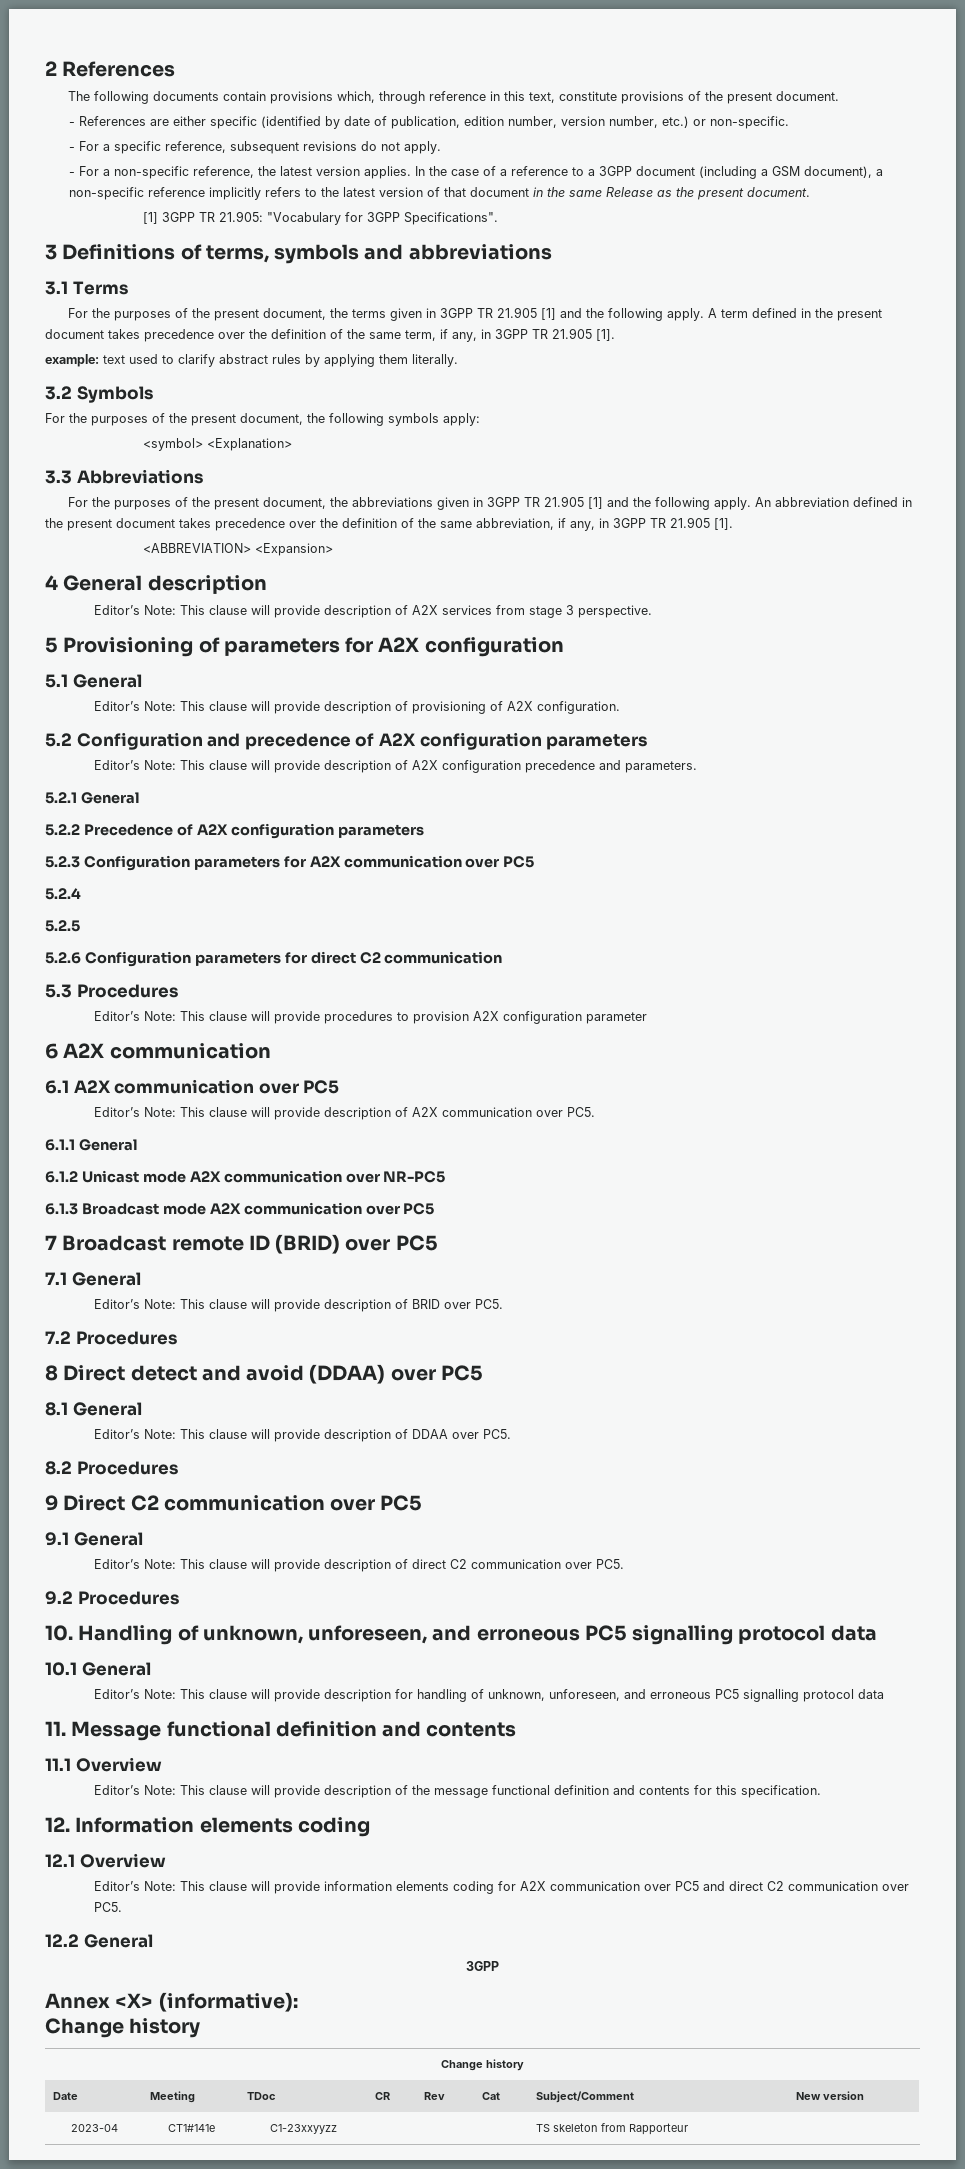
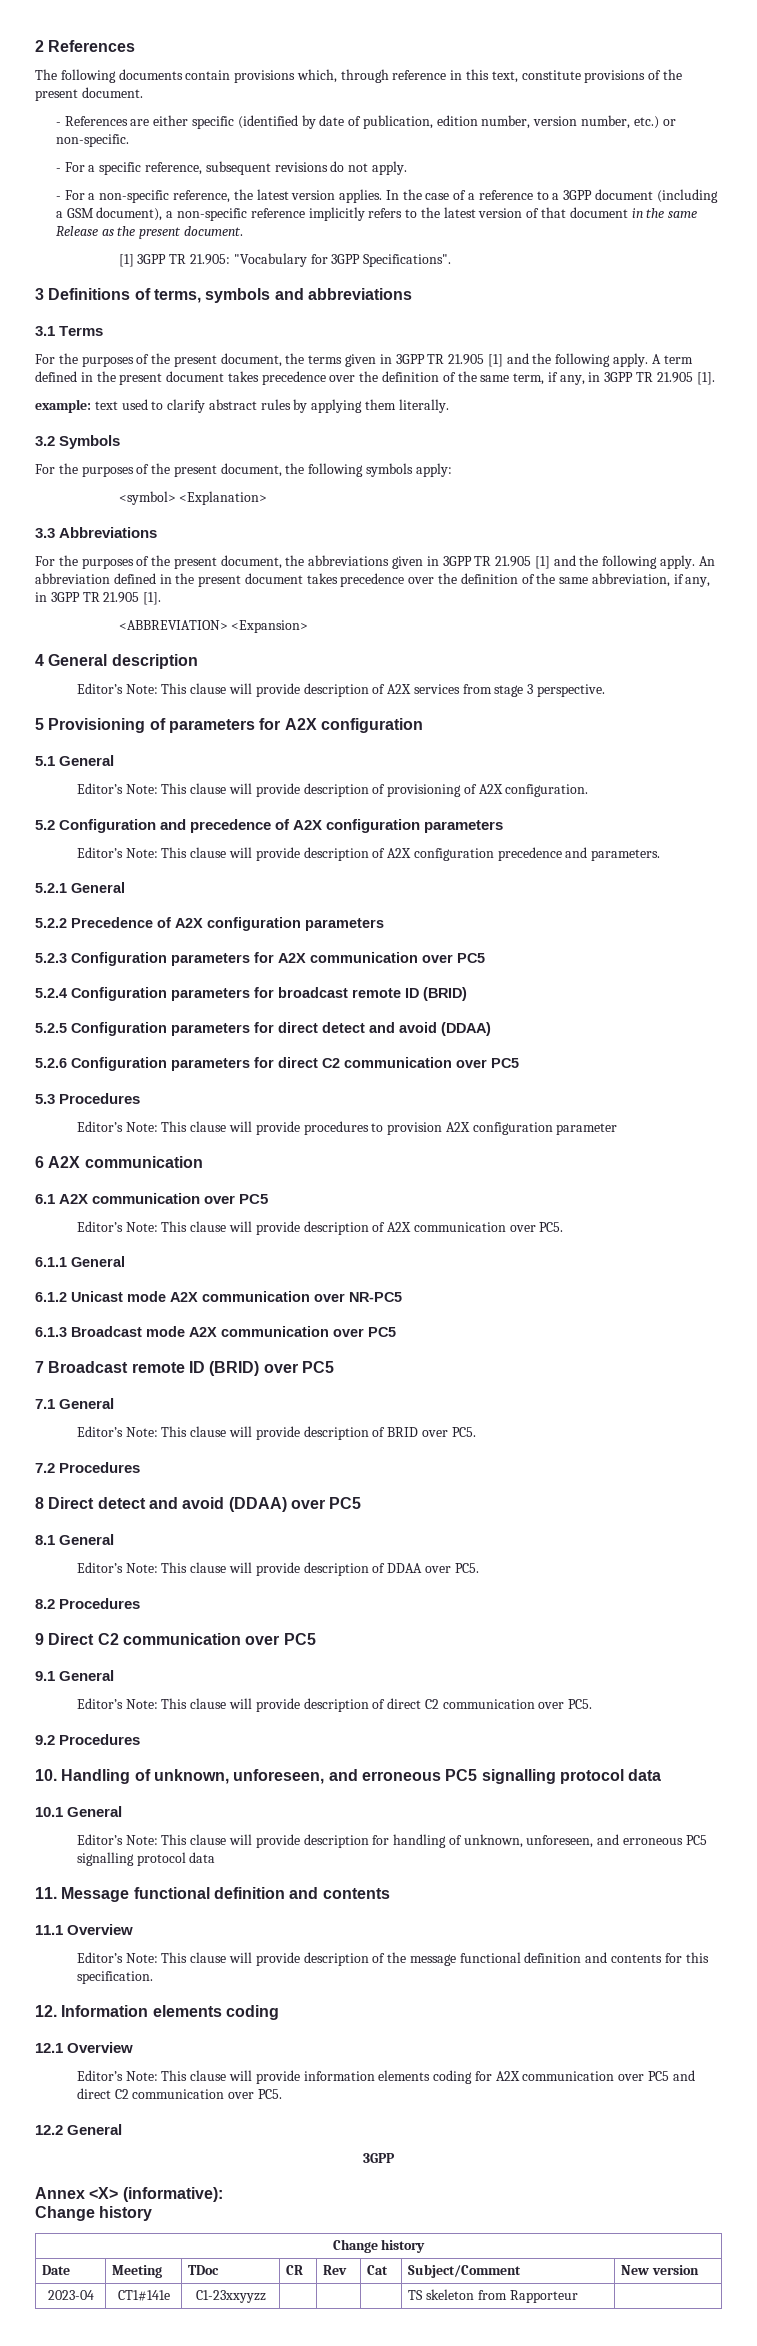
- 5.2.4
- 5.2.5
+ 5.2.4 Configuration parameters for broadcast remote ID (BRID)
+ 5.2.5 Configuration parameters for direct detect and avoid (DDAA)
- 5.2.6 Configuration parameters for direct C2 communication
+ 5.2.6 Configuration parameters for direct C2 communication over PC5

